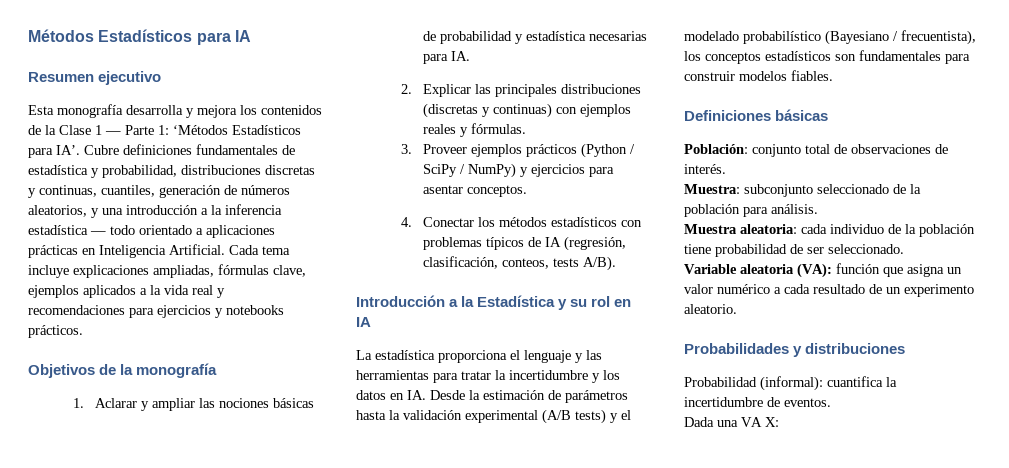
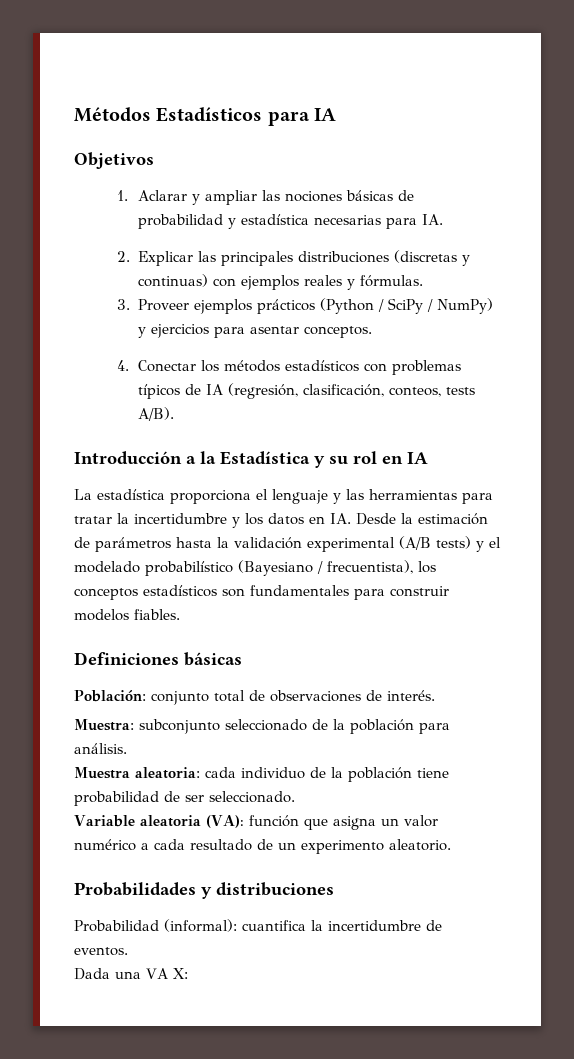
- Resumen ejecutivo
- Esta monografía desarrolla y mejora los contenidos de la Clase 1 — Parte 1: ‘Métodos Estadísticos para IA’. Cubre definiciones fundamentales de estadística y probabilidad, distribuciones discretas y continuas, cuantiles, generación de números aleatorios, y una introducción a la inferencia estadística — todo orientado a aplicaciones prácticas en Inteligencia Artificial. Cada tema incluye explicaciones ampliadas, fórmulas clave, ejemplos aplicados a la vida real y recomendaciones para ejercicios y notebooks prácticos.
- Objetivos de la monografía
+ Objetivos

